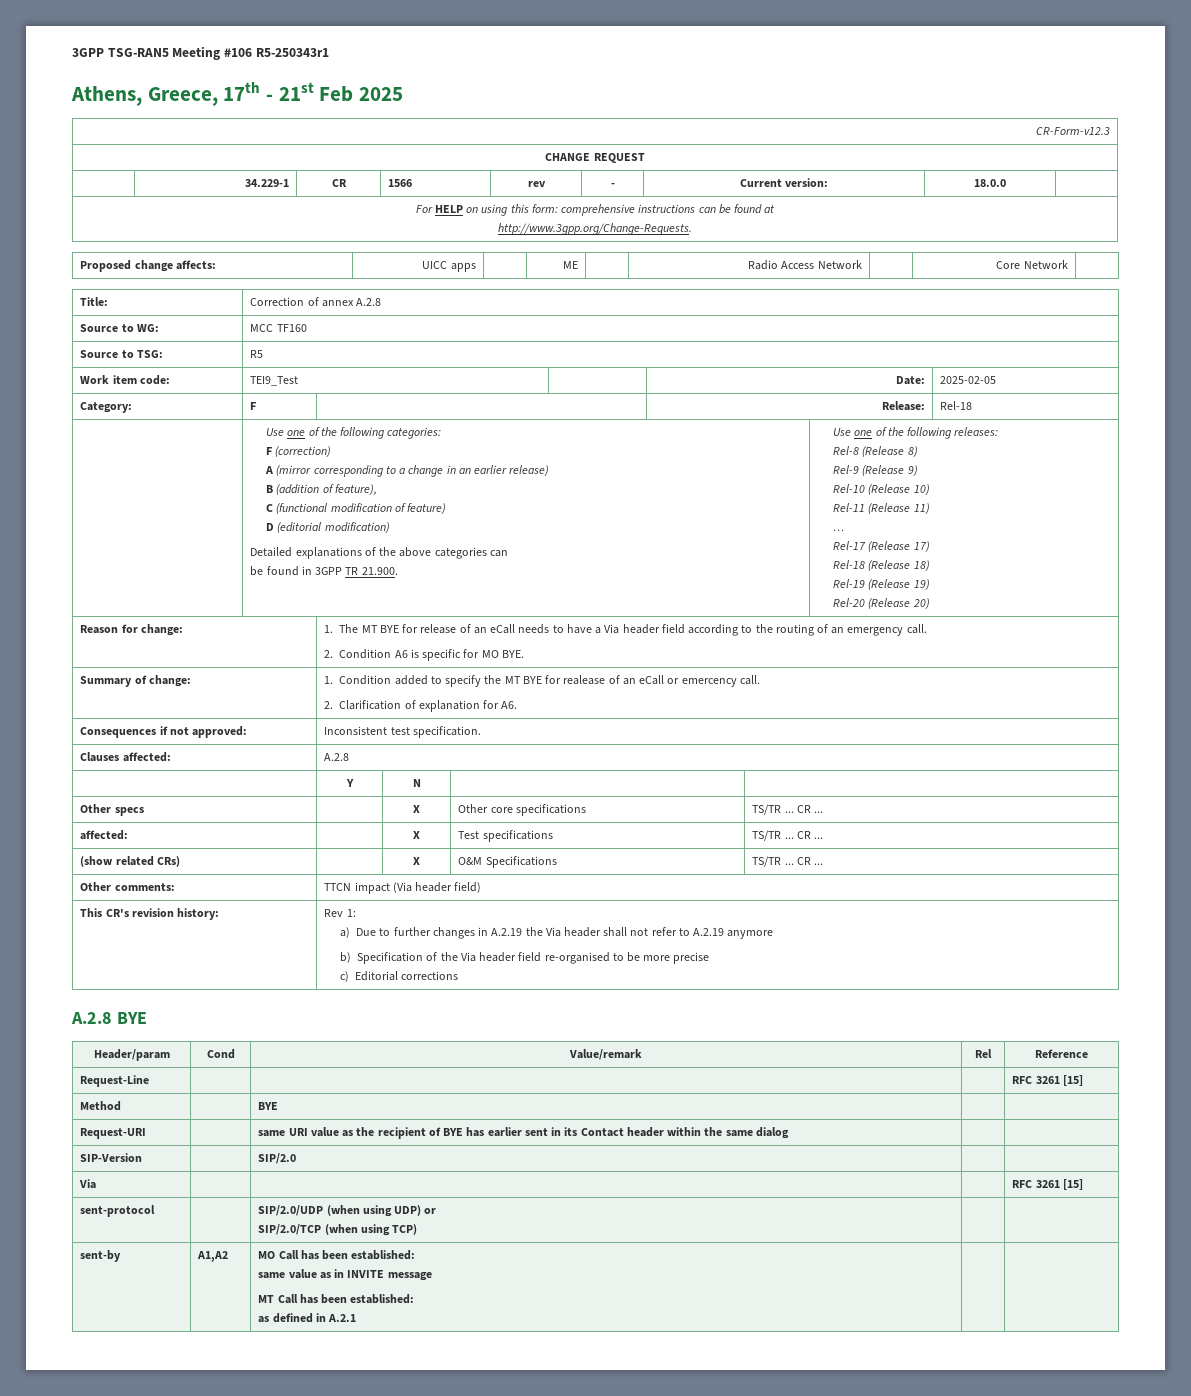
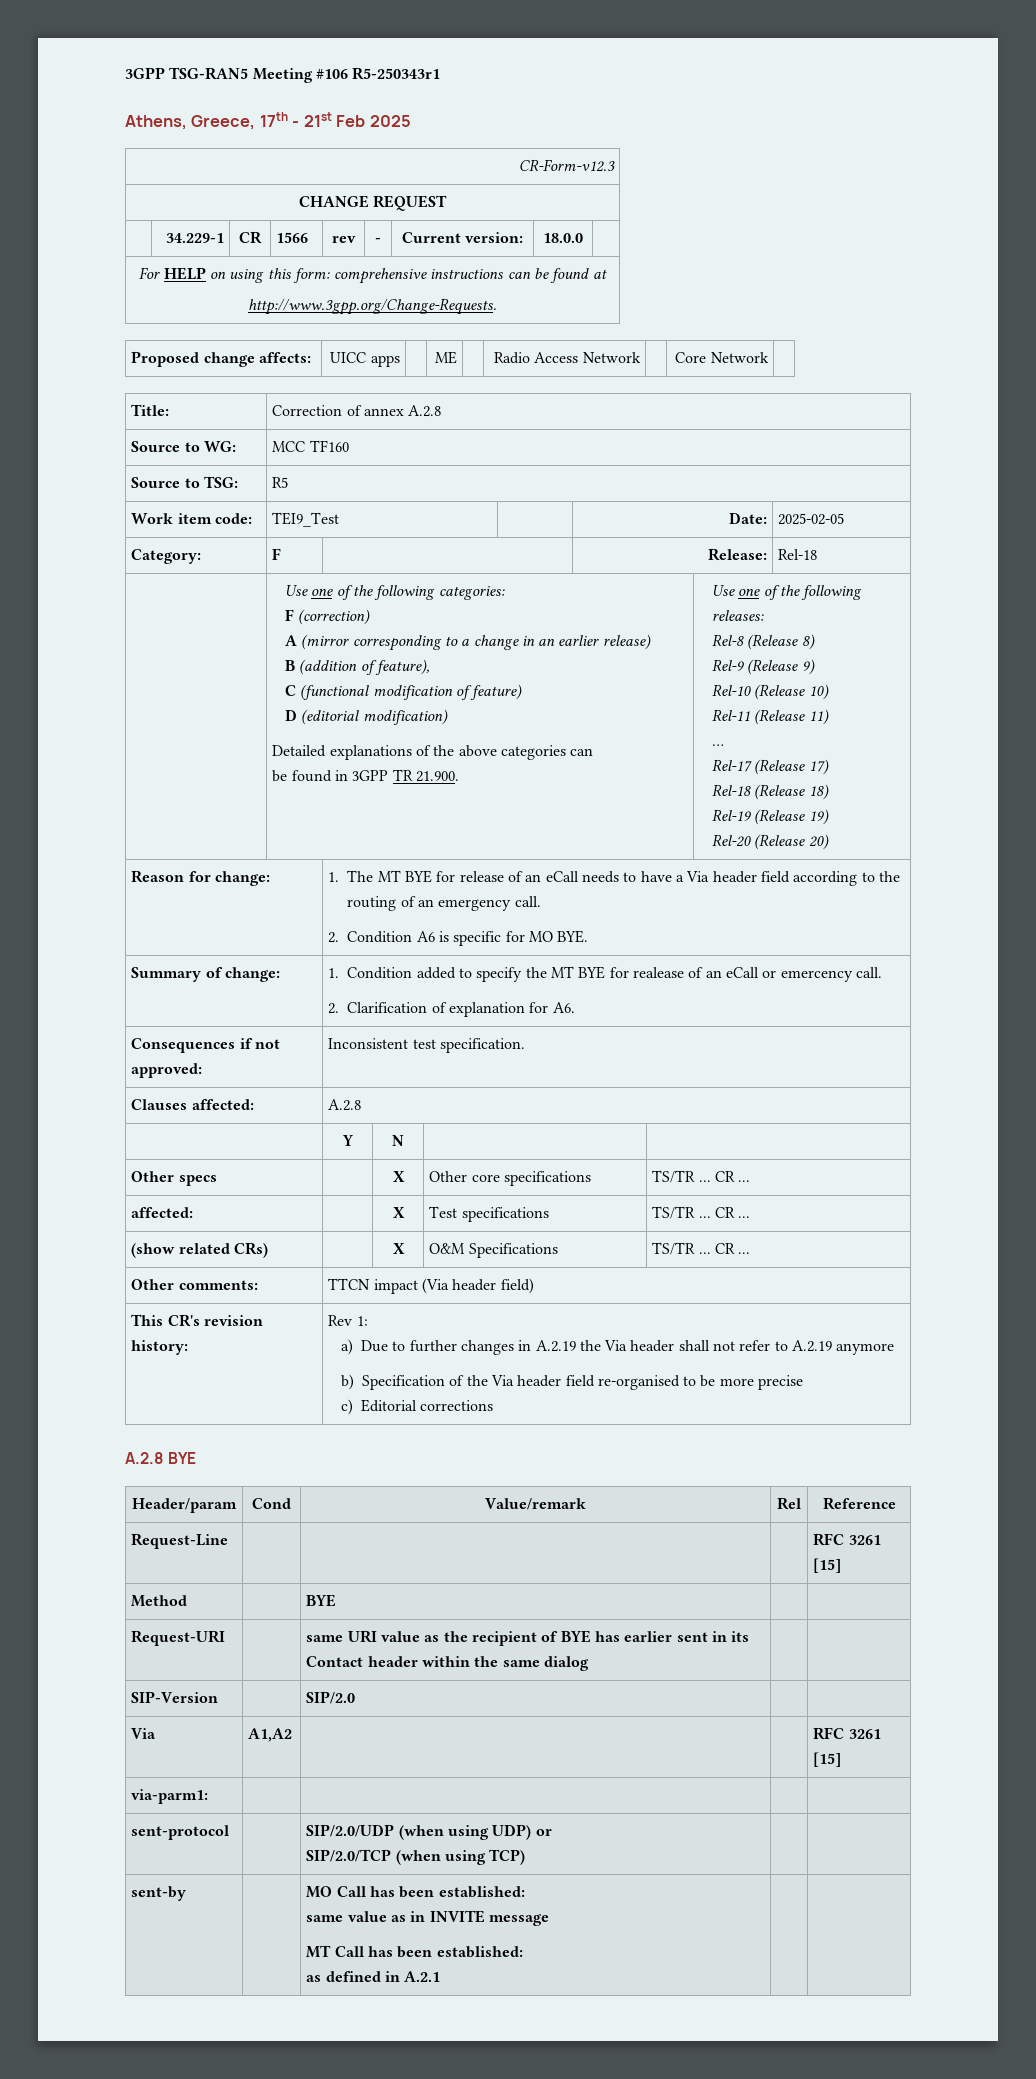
- Via | | | | RFC 3261 [15]
+ Via | A1,A2 | | | RFC 3261 [15]
+ via-parm1: | | | |
- sent-by | A1,A2 | MO Call has been established:
+ sent-by | | MO Call has been established:

